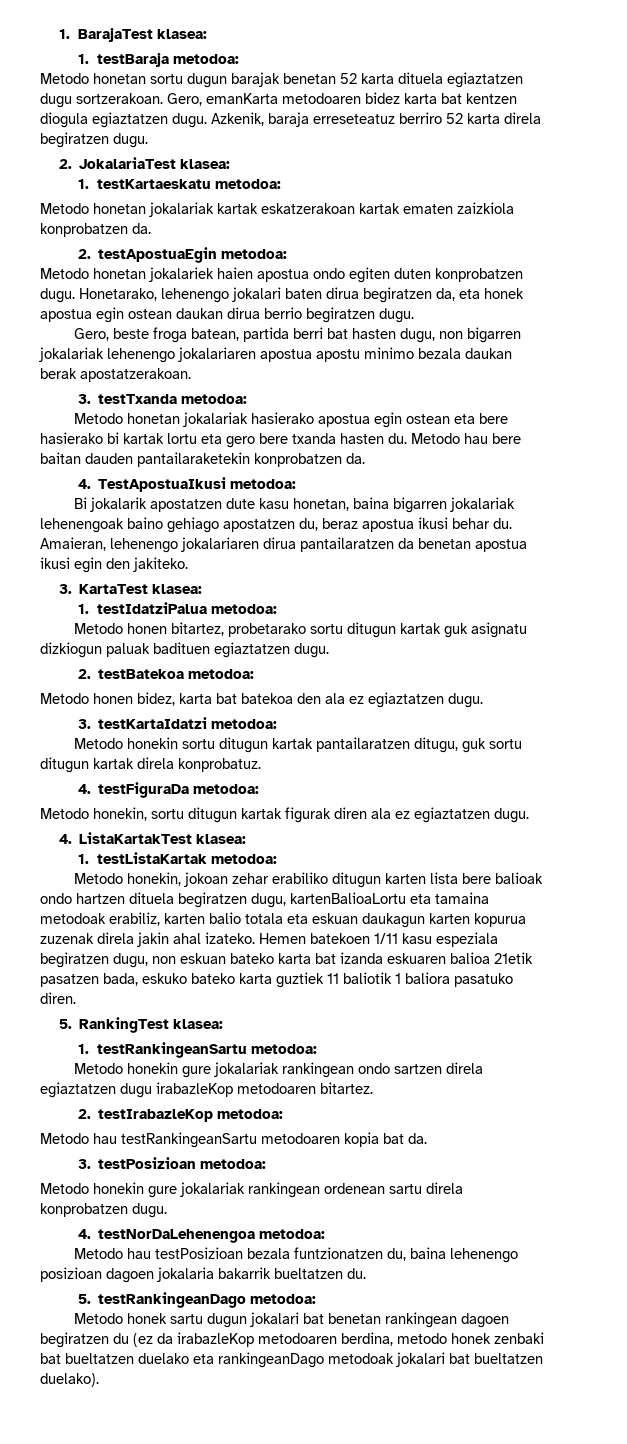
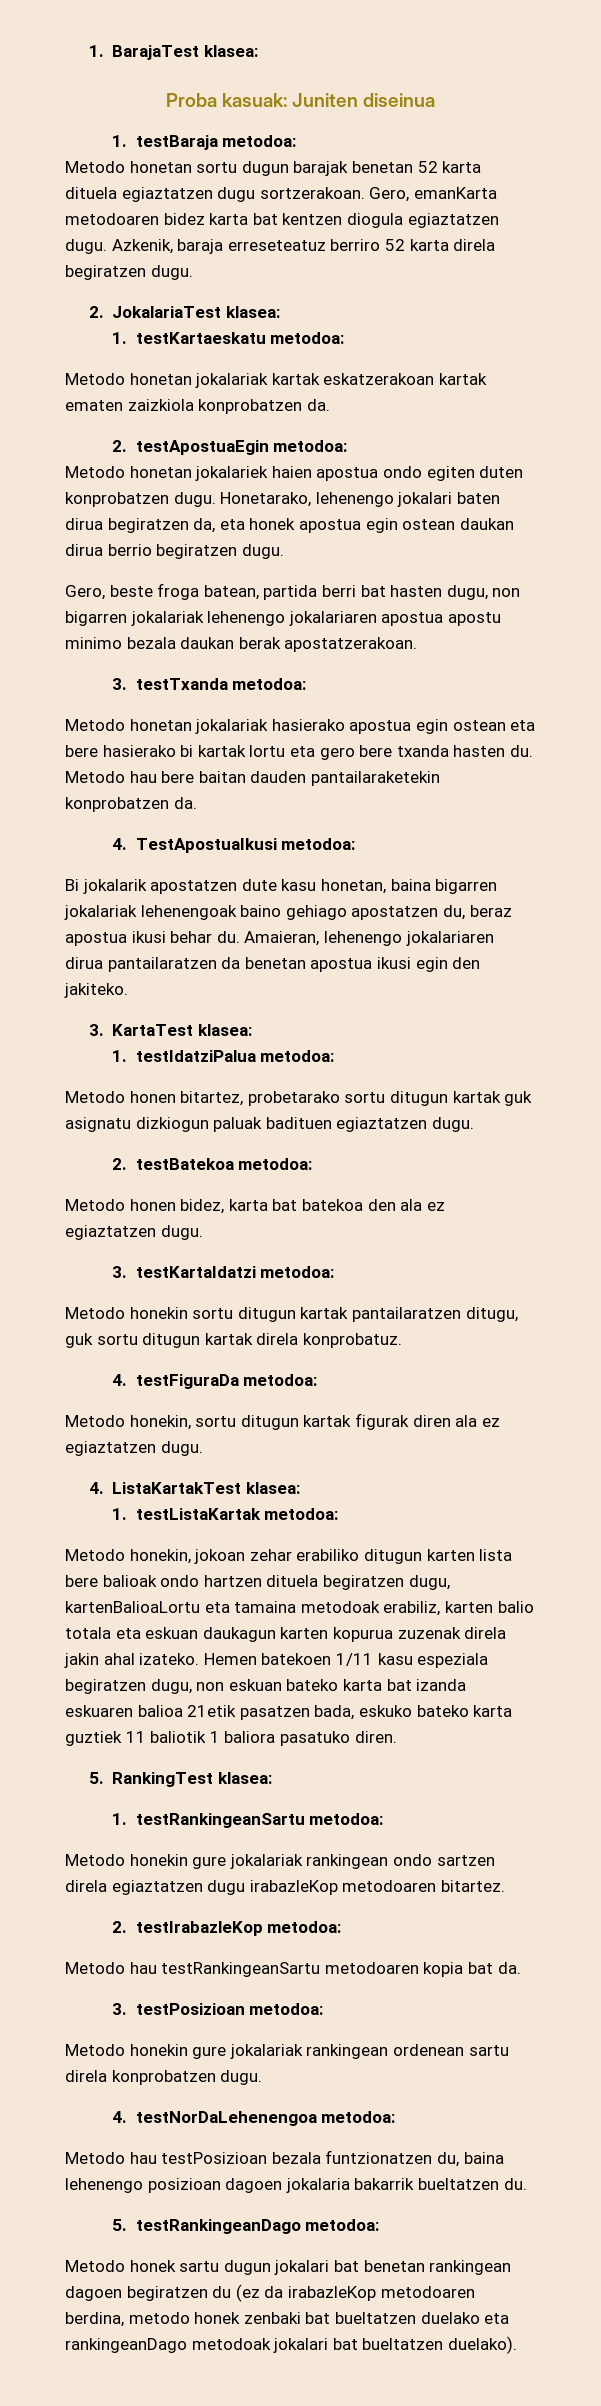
+ Proba kasuak: Juniten diseinua

